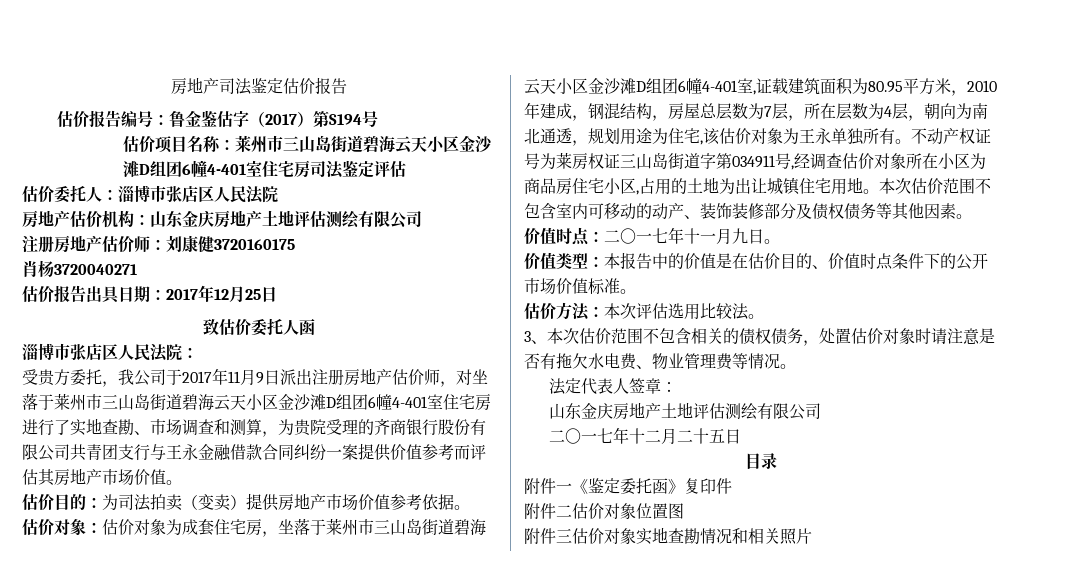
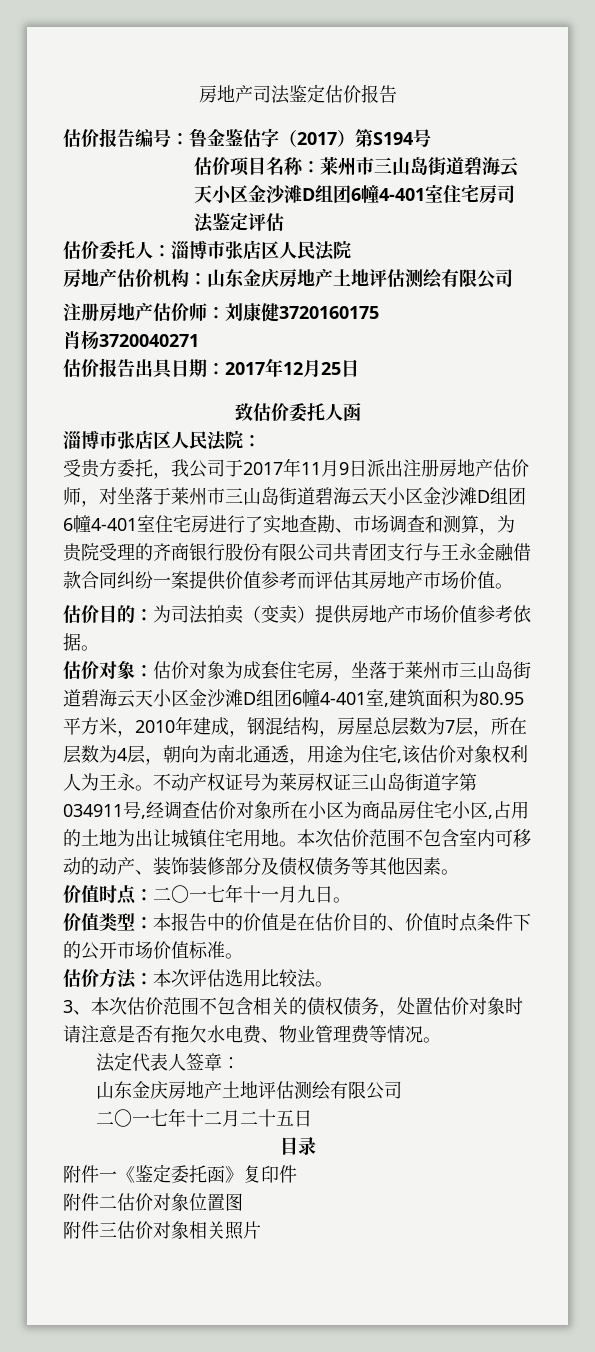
- 估价对象：估价对象为成套住宅房，坐落于莱州市三山岛街道碧海云天小区金沙滩D组团6幢4-401室,证载建筑面积为80.95平方米，2010年建成，钢混结构，房屋总层数为7层，所在层数为4层，朝向为南北通透，规划用途为住宅,该估价对象为王永单独所有。
+ 估价对象：估价对象为成套住宅房，坐落于莱州市三山岛街道碧海云天小区金沙滩D组团6幢4-401室,建筑面积为80.95平方米，2010年建成，钢混结构，房屋总层数为7层，所在层数为4层，朝向为南北通透，用途为住宅,该估价对象权利人为王永。
- 附件三估价对象实地查勘情况和相关照片
+ 附件三估价对象相关照片

